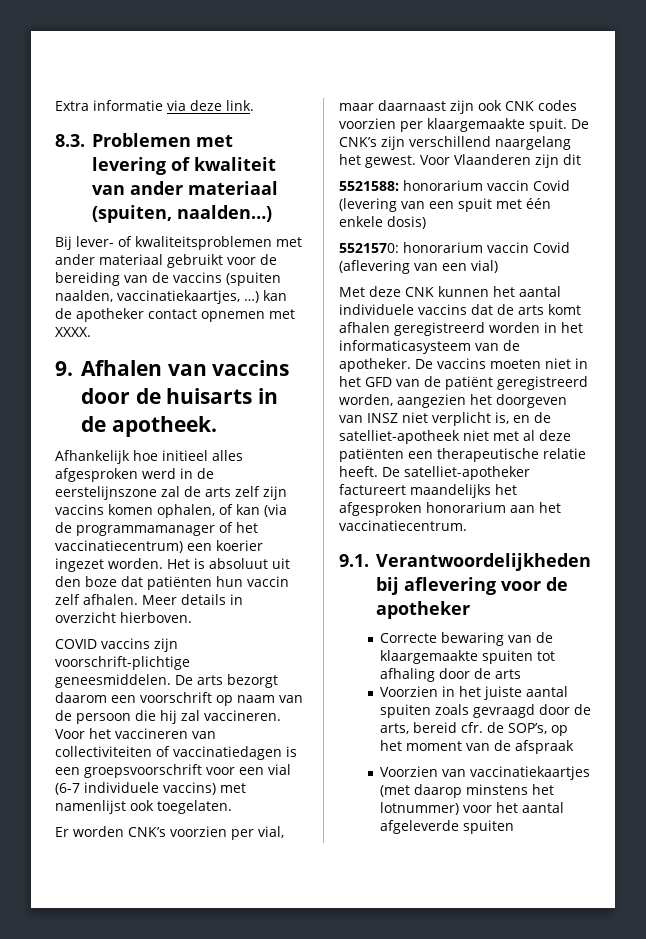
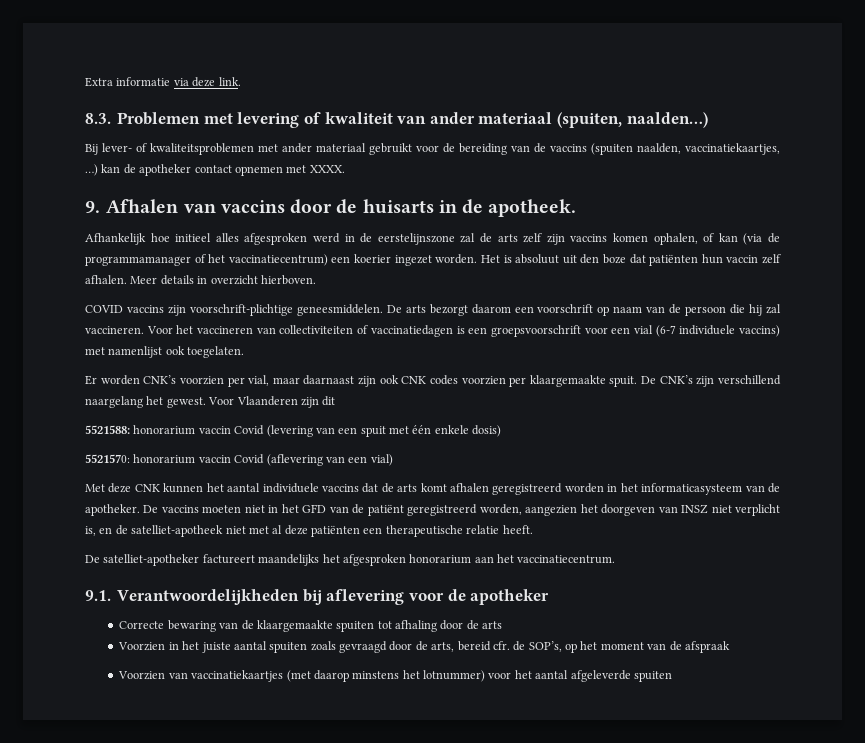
- De vaccins moeten niet in het GFD van de patiënt geregistreerd worden, aangezien het doorgeven van INSZ niet verplicht is, en de satelliet-apotheek niet met al deze patiënten een therapeutische relatie heeft. De satelliet-apotheker factureert maandelijks het afgesproken honorarium aan het vaccinatiecentrum.
+ De vaccins moeten niet in het GFD van de patiënt geregistreerd worden, aangezien het doorgeven van INSZ niet verplicht is, en de satelliet-apotheek niet met al deze patiënten een therapeutische relatie heeft.
+ De satelliet-apotheker factureert maandelijks het afgesproken honorarium aan het vaccinatiecentrum.

